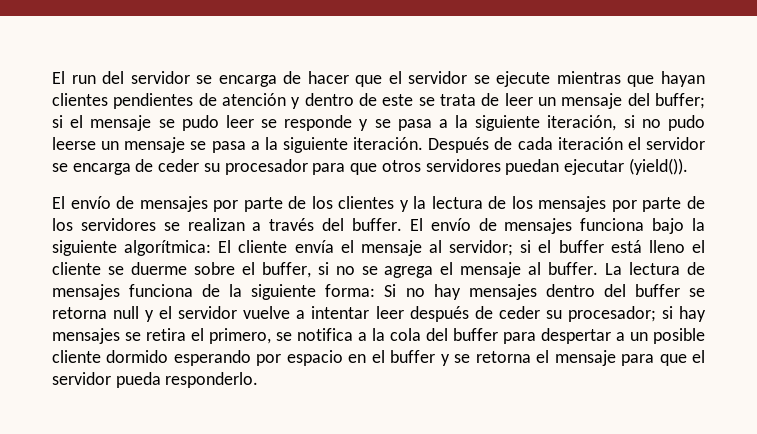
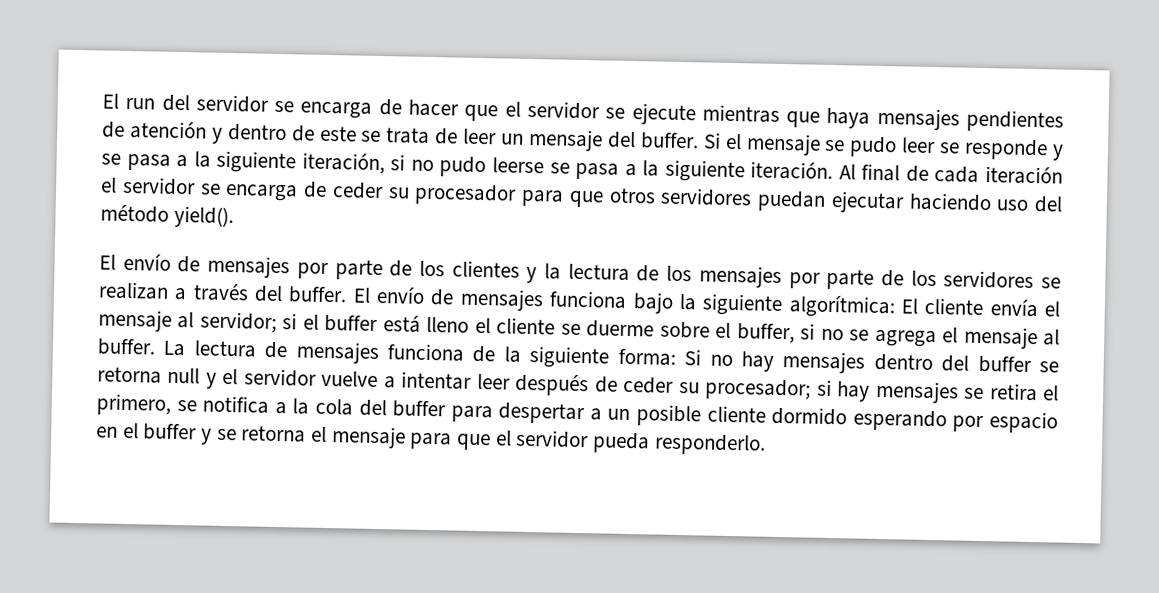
- El run del servidor se encarga de hacer que el servidor se ejecute mientras que hayan clientes pendientes de atención y dentro de este se trata de leer un mensaje del buffer; si el mensaje se pudo leer se responde y se pasa a la siguiente iteración, si no pudo leerse un mensaje se pasa a la siguiente iteración.
+ El run del servidor se encarga de hacer que el servidor se ejecute mientras que haya mensajes pendientes de atención y dentro de este se trata de leer un mensaje del buffer. Si el mensaje se pudo leer se responde y se pasa a la siguiente iteración, si no pudo leerse se pasa a la siguiente iteración.
- Después de cada iteración el servidor se encarga de ceder su procesador para que otros servidores puedan ejecutar (yield()).
+ Al final de cada iteración el servidor se encarga de ceder su procesador para que otros servidores puedan ejecutar haciendo uso del método yield().

